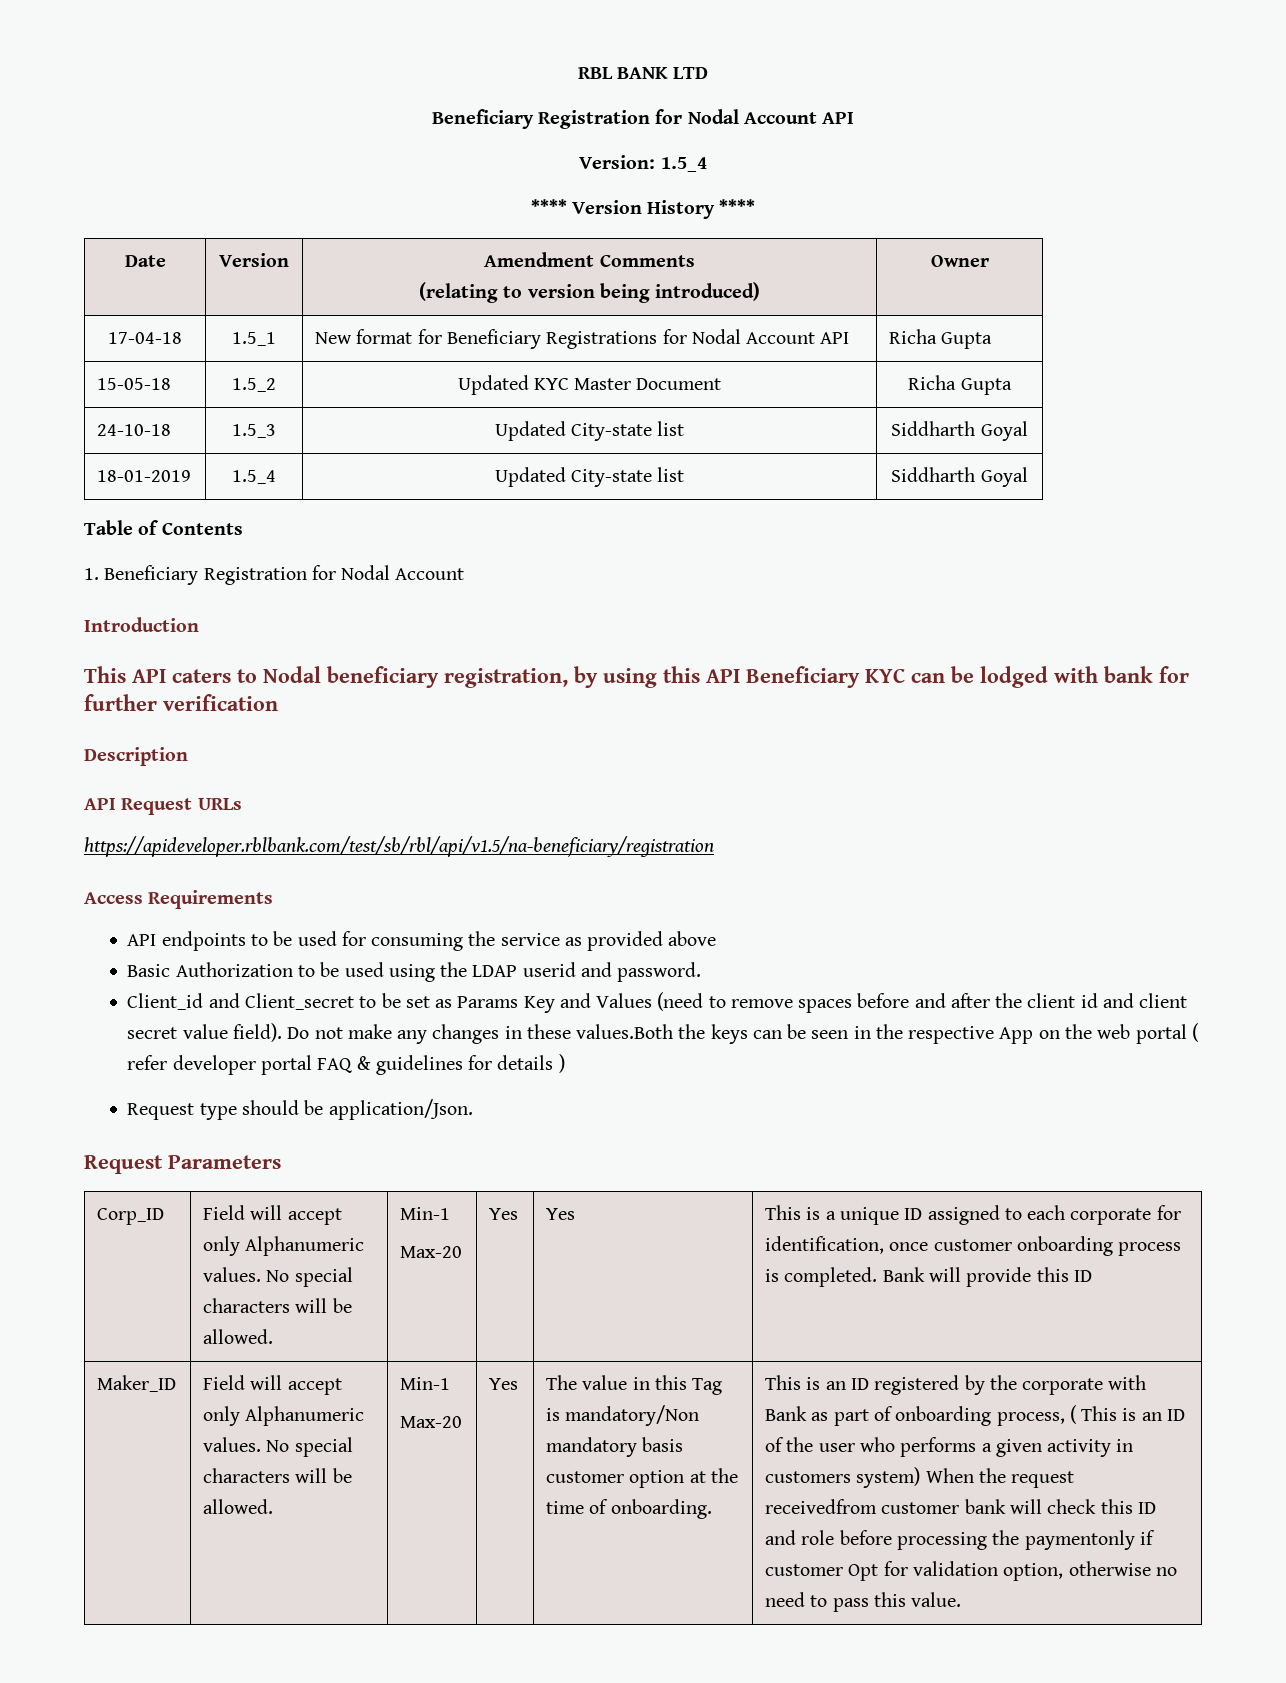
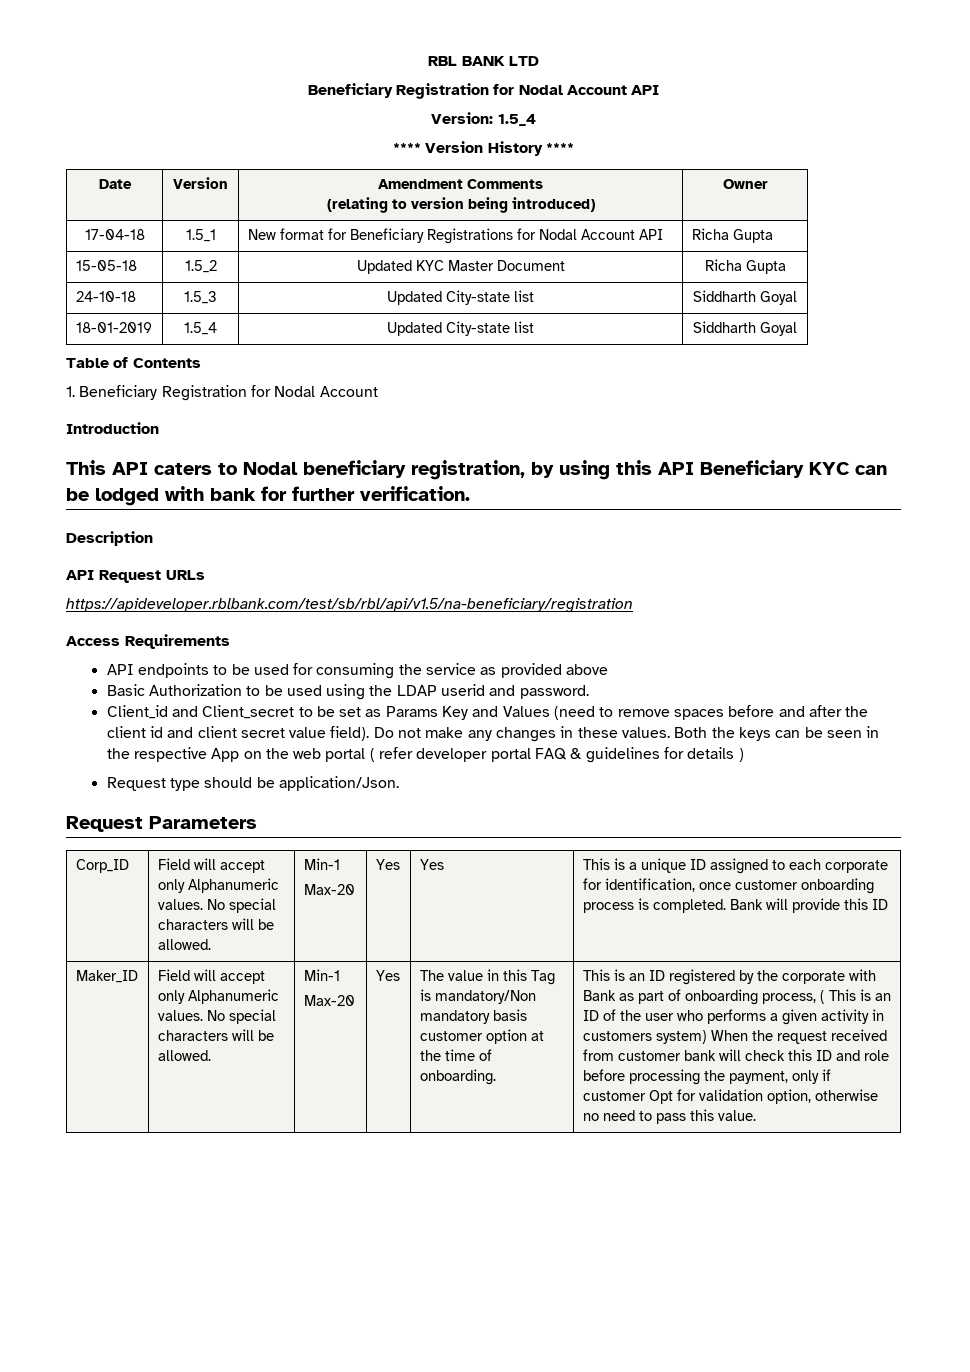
- This API caters to Nodal beneficiary registration, by using this API Beneficiary KYC can be lodged with bank for further verification
+ This API caters to Nodal beneficiary registration, by using this API Beneficiary KYC can be lodged with bank for further verification.
- Do not make any changes in these values.Both the keys can be seen in the respective App on the web portal ( refer developer portal FAQ & guidelines for details )
+ Do not make any changes in these values. Both the keys can be seen in the respective App on the web portal ( refer developer portal FAQ & guidelines for details )
- This is an ID registered by the corporate with Bank as part of onboarding process, ( This is an ID of the user who performs a given activity in customers system) When the request receivedfrom customer bank will check this ID and role before processing the paymentonly if customer Opt for validation option, otherwise no need to pass this value.
+ This is an ID registered by the corporate with Bank as part of onboarding process, ( This is an ID of the user who performs a given activity in customers system) When the request received from customer bank will check this ID and role before processing the payment, only if customer Opt for validation option, otherwise no need to pass this value.

